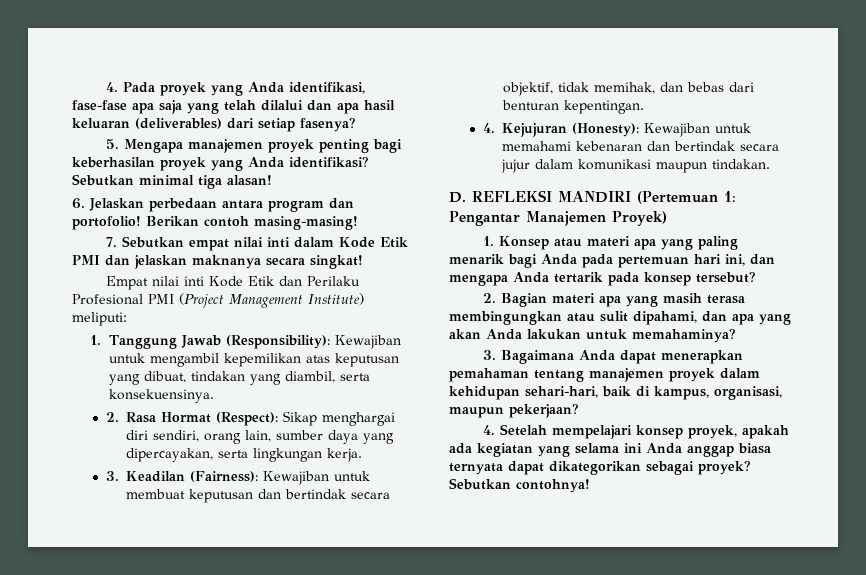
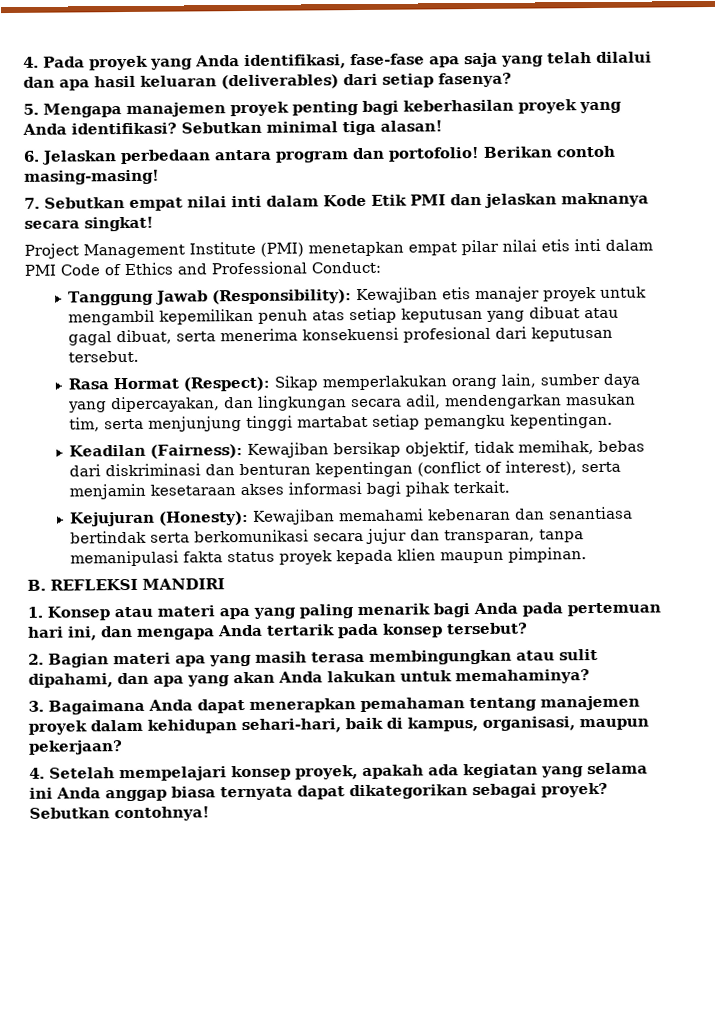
- Empat nilai inti Kode Etik dan Perilaku Profesional PMI (Project Management Institute) meliputi:
- 1. Tanggung Jawab (Responsibility): Kewajiban untuk mengambil kepemilikan atas keputusan yang dibuat, tindakan yang diambil, serta konsekuensinya.
- 2. Rasa Hormat (Respect): Sikap menghargai diri sendiri, orang lain, sumber daya yang dipercayakan, serta lingkungan kerja.
- 3. Keadilan (Fairness): Kewajiban untuk membuat keputusan dan bertindak secara objektif, tidak memihak, dan bebas dari benturan kepentingan.
- 4. Kejujuran (Honesty): Kewajiban untuk memahami kebenaran dan bertindak secara jujur dalam komunikasi maupun tindakan.
- D. REFLEKSI MANDIRI (Pertemuan 1: Pengantar Manajemen Proyek)
+ Project Management Institute (PMI) menetapkan empat pilar nilai etis inti dalam PMI Code of Ethics and Professional Conduct:
+ Tanggung Jawab (Responsibility): Kewajiban etis manajer proyek untuk mengambil kepemilikan penuh atas setiap keputusan yang dibuat atau gagal dibuat, serta menerima konsekuensi profesional dari keputusan tersebut.
+ Rasa Hormat (Respect): Sikap memperlakukan orang lain, sumber daya yang dipercayakan, dan lingkungan secara adil, mendengarkan masukan tim, serta menjunjung tinggi martabat setiap pemangku kepentingan.
+ Keadilan (Fairness): Kewajiban bersikap objektif, tidak memihak, bebas dari diskriminasi dan benturan kepentingan (conflict of interest), serta menjamin kesetaraan akses informasi bagi pihak terkait.
+ Kejujuran (Honesty): Kewajiban memahami kebenaran dan senantiasa bertindak serta berkomunikasi secara jujur dan transparan, tanpa memanipulasi fakta status proyek kepada klien maupun pimpinan.
+ B. REFLEKSI MANDIRI

